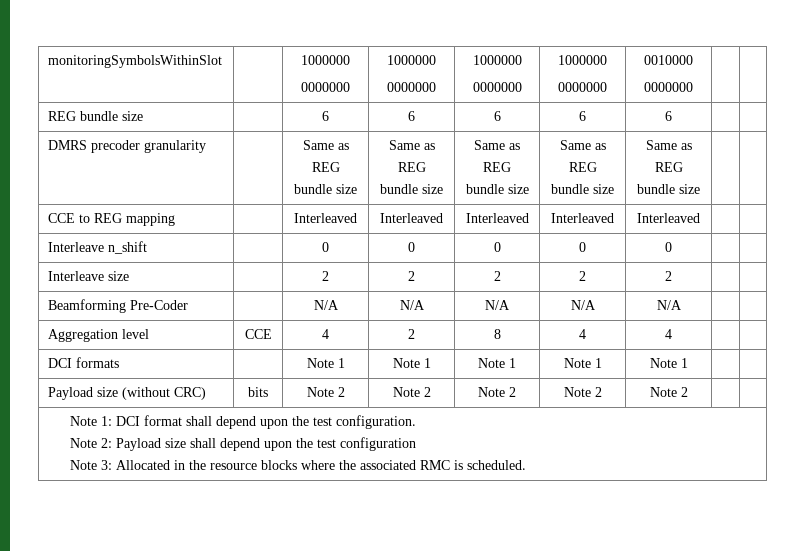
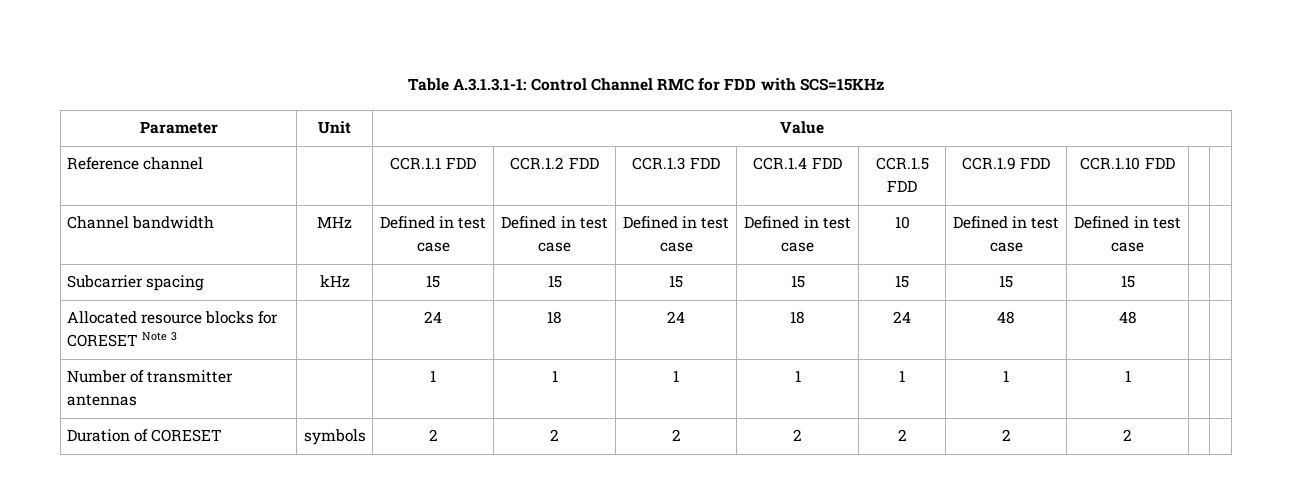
- monitoringSymbolsWithinSlot | | 1000000
- 0000000 | 1000000
- 0000000 | 1000000
- 0000000 | 1000000
- 0000000 | 0010000
- 0000000 | |
- REG bundle size | | 6 | 6 | 6 | 6 | 6 | |
- DMRS precoder granularity | | Same as REG bundle size | Same as REG bundle size | Same as REG bundle size | Same as REG bundle size | Same as REG bundle size | |
- CCE to REG mapping | | Interleaved | Interleaved | Interleaved | Interleaved | Interleaved | |
- Interleave n_shift | | 0 | 0 | 0 | 0 | 0 | |
- Interleave size | | 2 | 2 | 2 | 2 | 2 | |
+ Table A.3.1.3.1-1: Control Channel RMC for FDD with SCS=15KHz
+ Parameter | Unit | Value
+ Reference channel | | CCR.1.1 FDD | CCR.1.2 FDD | CCR.1.3 FDD | CCR.1.4 FDD | CCR.1.5 FDD | CCR.1.9 FDD | CCR.1.10 FDD | |
+ Channel bandwidth | MHz | Defined in test case | Defined in test case | Defined in test case | Defined in test case | 10 | Defined in test case | Defined in test case | |
+ Subcarrier spacing | kHz | 15 | 15 | 15 | 15 | 15 | 15 | 15 | |
+ Allocated resource blocks for CORESET Note 3 | | 24 | 18 | 24 | 18 | 24 | 48 | 48 | |
+ Number of transmitter antennas | | 1 | 1 | 1 | 1 | 1 | 1 | 1 | |
+ Duration of CORESET | symbols | 2 | 2 | 2 | 2 | 2 | 2 | 2 | |
- Beamforming Pre-Coder | | N/A | N/A | N/A | N/A | N/A | |
- Aggregation level | CCE | 4 | 2 | 8 | 4 | 4 | |
- DCI formats | | Note 1 | Note 1 | Note 1 | Note 1 | Note 1 | |
- Payload size (without CRC) | bits | Note 2 | Note 2 | Note 2 | Note 2 | Note 2 | |
- Note 1: DCI format shall depend upon the test configuration.
- Note 2: Payload size shall depend upon the test configuration
- Note 3: Allocated in the resource blocks where the associated RMC is scheduled.

